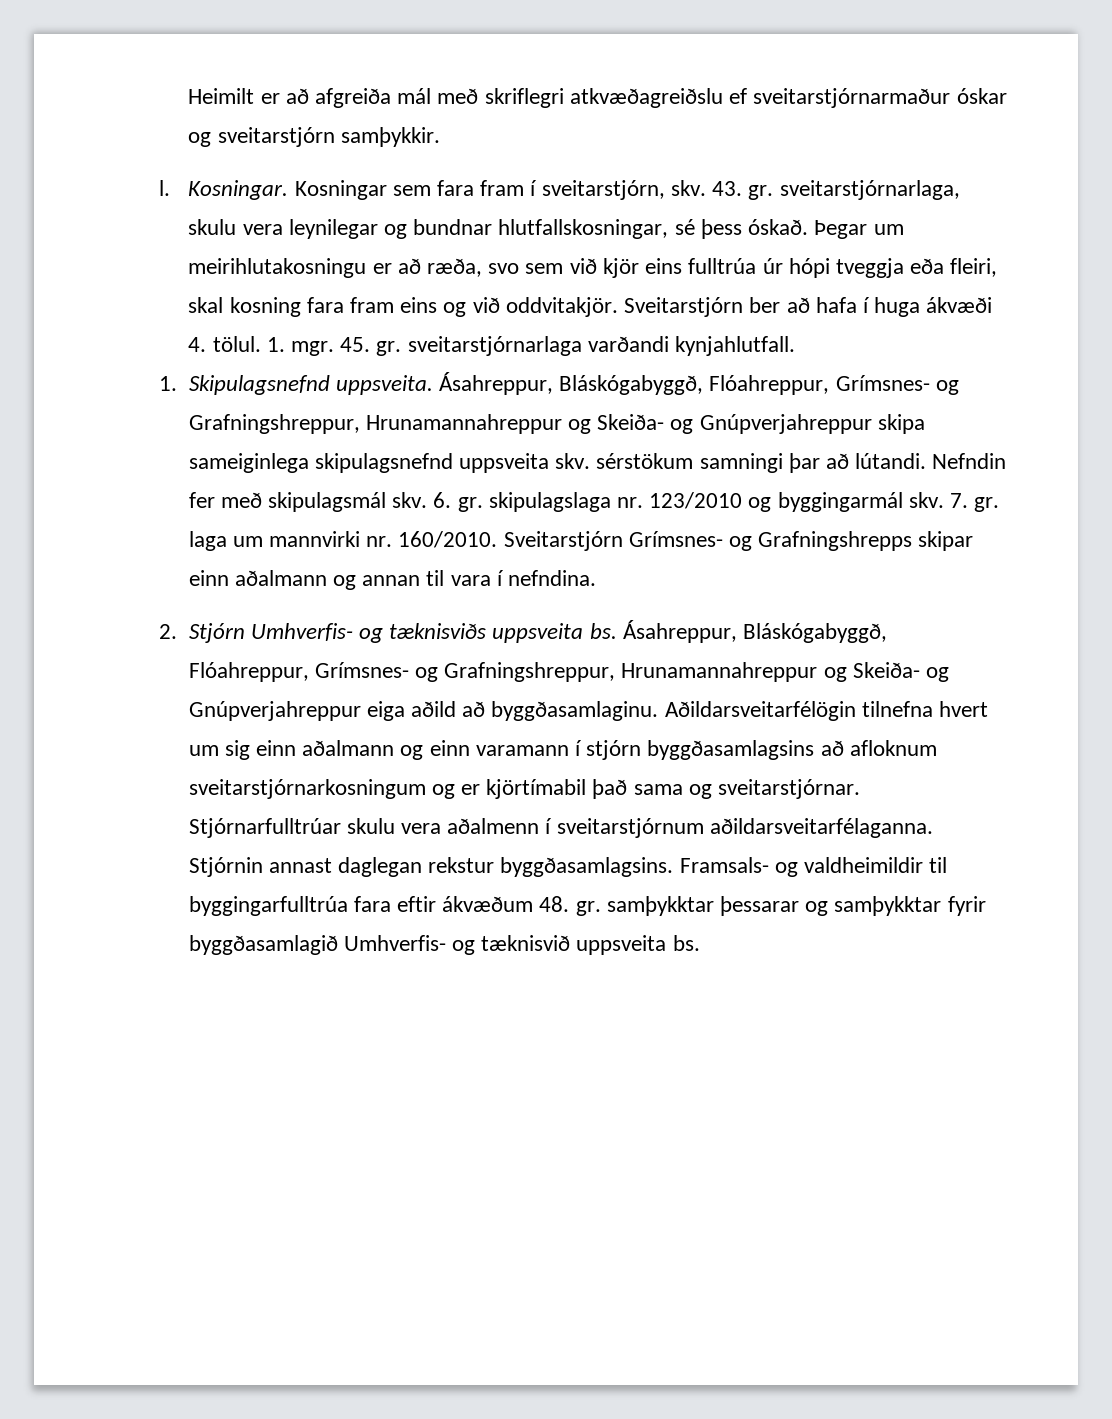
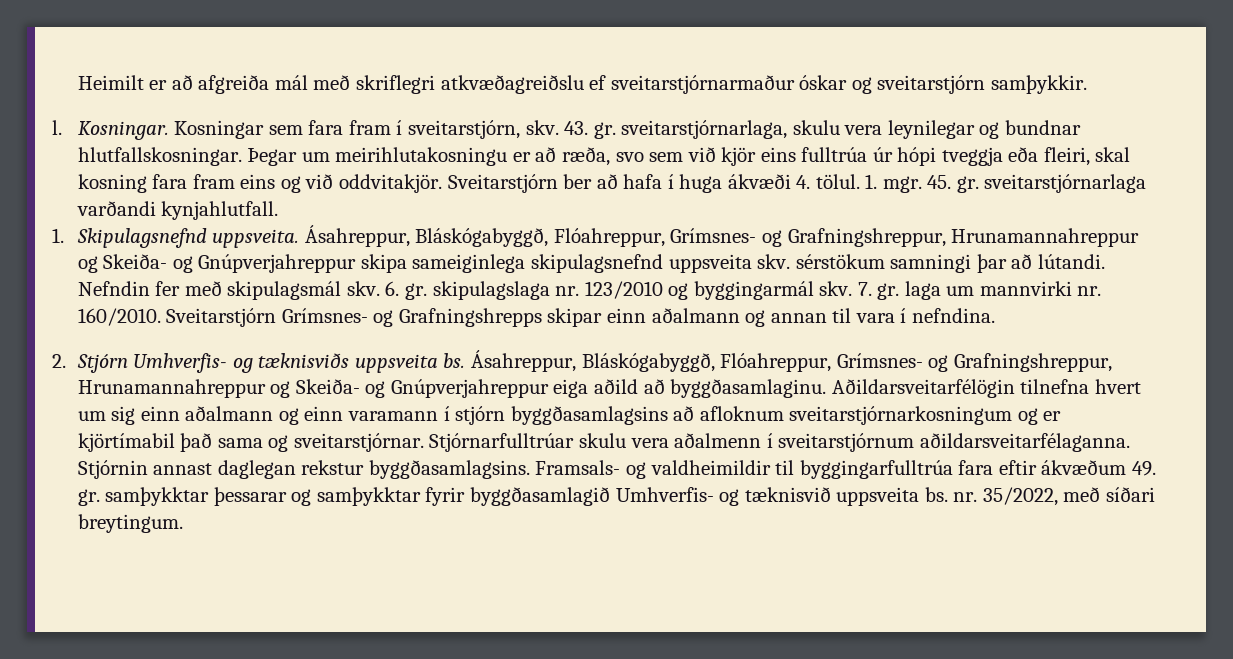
- 43. gr. sveitarstjórnarlaga, skulu vera leynilegar og bundnar hlutfallskosningar, sé þess óskað.
+ 43. gr. sveitarstjórnarlaga, skulu vera leynilegar og bundnar hlutfallskosningar.
- Framsals- og valdheimildir til byggingarfulltrúa fara eftir ákvæðum 48. gr. samþykktar þessarar og samþykktar fyrir byggðasamlagið Umhverfis- og tæknisvið uppsveita bs.
+ Framsals- og valdheimildir til byggingarfulltrúa fara eftir ákvæðum 49. gr. samþykktar þessarar og samþykktar fyrir byggðasamlagið Umhverfis- og tæknisvið uppsveita bs. nr. 35/2022, með síðari breytingum.

